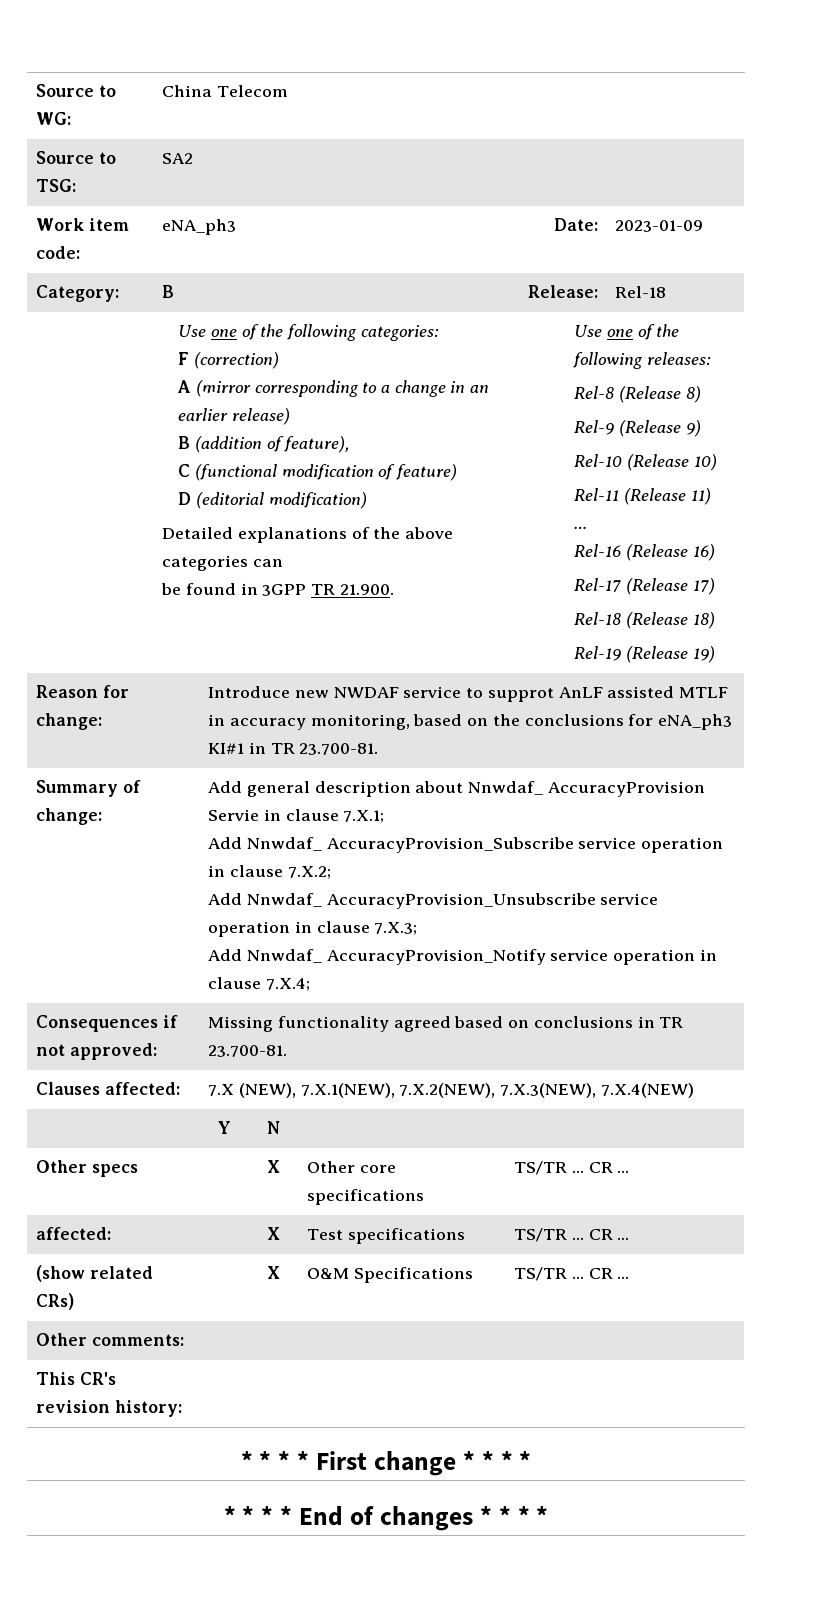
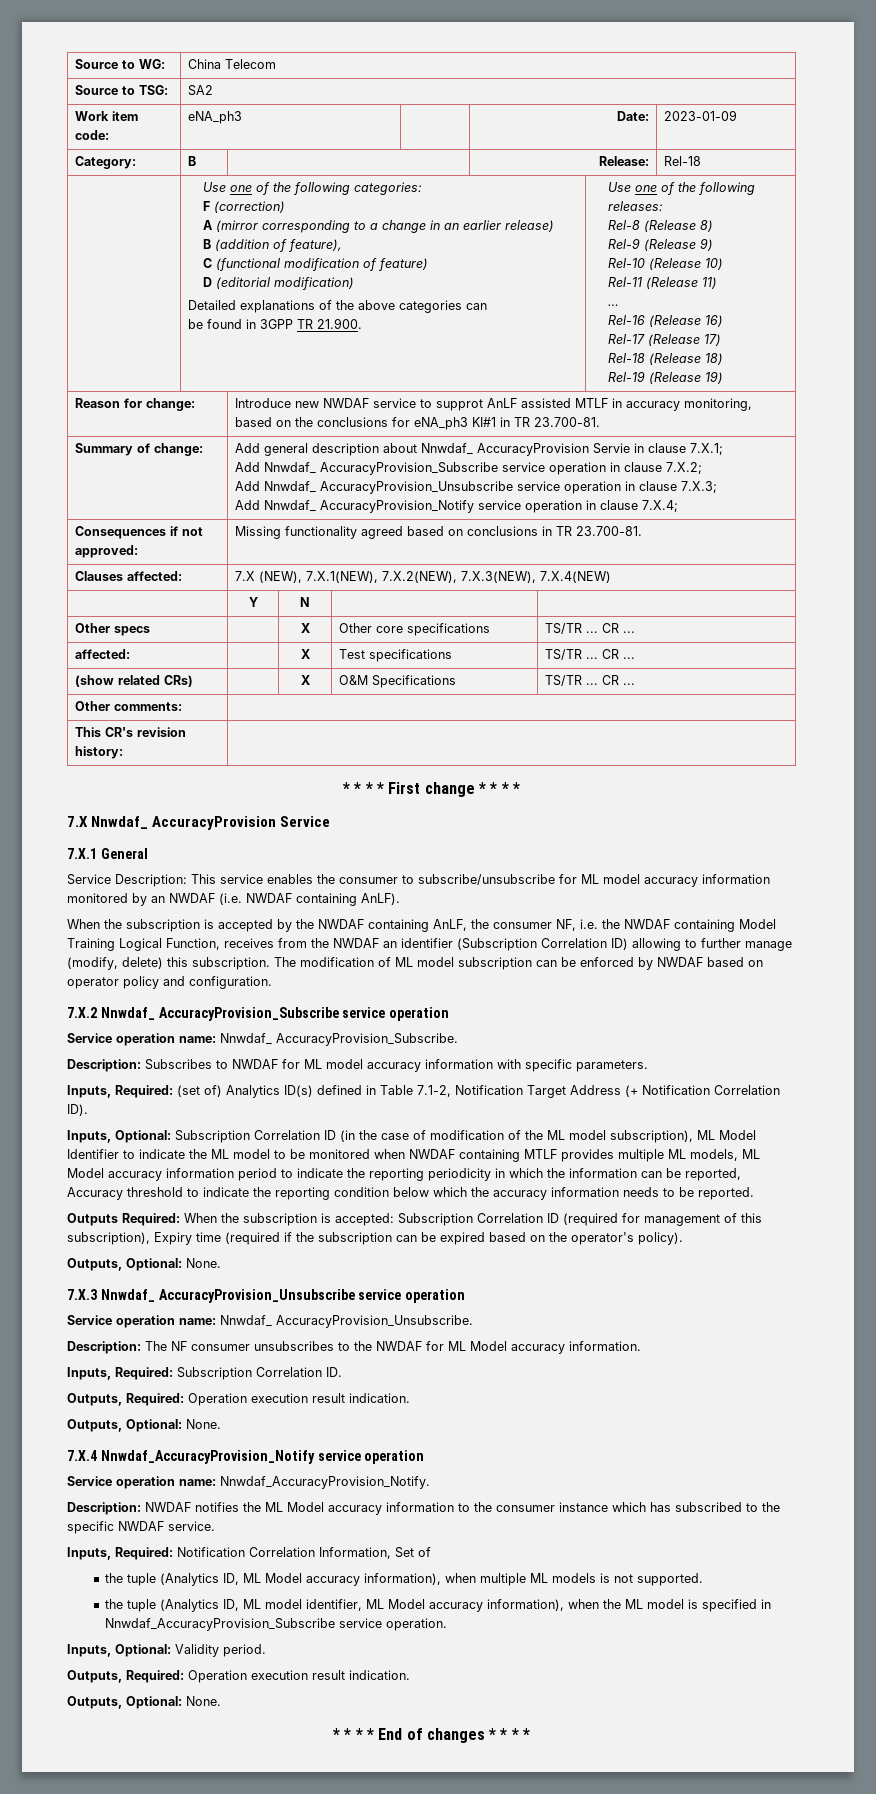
+ 7.X Nnwdaf_ AccuracyProvision Service
+ 7.X.1 General
+ Service Description: This service enables the consumer to subscribe/unsubscribe for ML model accuracy information monitored by an NWDAF (i.e. NWDAF containing AnLF).
+ When the subscription is accepted by the NWDAF containing AnLF, the consumer NF, i.e. the NWDAF containing Model Training Logical Function, receives from the NWDAF an identifier (Subscription Correlation ID) allowing to further manage (modify, delete) this subscription. The modification of ML model subscription can be enforced by NWDAF based on operator policy and configuration.
+ 7.X.2 Nnwdaf_ AccuracyProvision_Subscribe service operation
+ Service operation name: Nnwdaf_ AccuracyProvision_Subscribe.
+ Description: Subscribes to NWDAF for ML model accuracy information with specific parameters.
+ Inputs, Required: (set of) Analytics ID(s) defined in Table 7.1-2, Notification Target Address (+ Notification Correlation ID).
+ Inputs, Optional: Subscription Correlation ID (in the case of modification of the ML model subscription), ML Model Identifier to indicate the ML model to be monitored when NWDAF containing MTLF provides multiple ML models, ML Model accuracy information period to indicate the reporting periodicity in which the information can be reported, Accuracy threshold to indicate the reporting condition below which the accuracy information needs to be reported.
+ Outputs Required: When the subscription is accepted: Subscription Correlation ID (required for management of this subscription), Expiry time (required if the subscription can be expired based on the operator's policy).
+ Outputs, Optional: None.
+ 7.X.3 Nnwdaf_ AccuracyProvision_Unsubscribe service operation
+ Service operation name: Nnwdaf_ AccuracyProvision_Unsubscribe.
+ Description: The NF consumer unsubscribes to the NWDAF for ML Model accuracy information.
+ Inputs, Required: Subscription Correlation ID.
+ Outputs, Required: Operation execution result indication.
+ Outputs, Optional: None.
+ 7.X.4 Nnwdaf_AccuracyProvision_Notify service operation
+ Service operation name: Nnwdaf_AccuracyProvision_Notify.
+ Description: NWDAF notifies the ML Model accuracy information to the consumer instance which has subscribed to the specific NWDAF service.
+ Inputs, Required: Notification Correlation Information, Set of
+ the tuple (Analytics ID, ML Model accuracy information), when multiple ML models is not supported.
+ the tuple (Analytics ID, ML model identifier, ML Model accuracy information), when the ML model is specified in Nnwdaf_AccuracyProvision_Subscribe service operation.
+ Inputs, Optional: Validity period.
+ Outputs, Required: Operation execution result indication.
+ Outputs, Optional: None.

